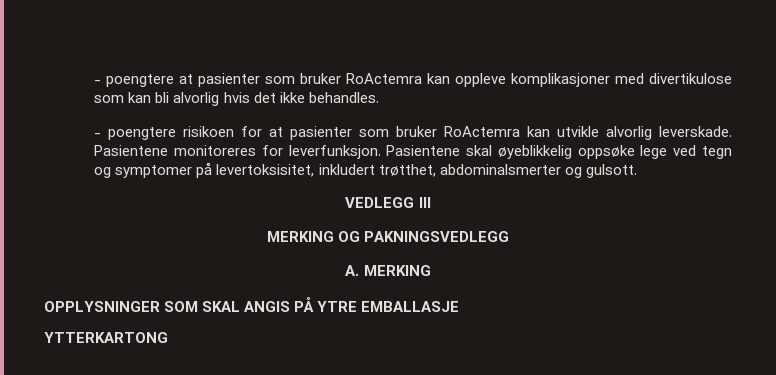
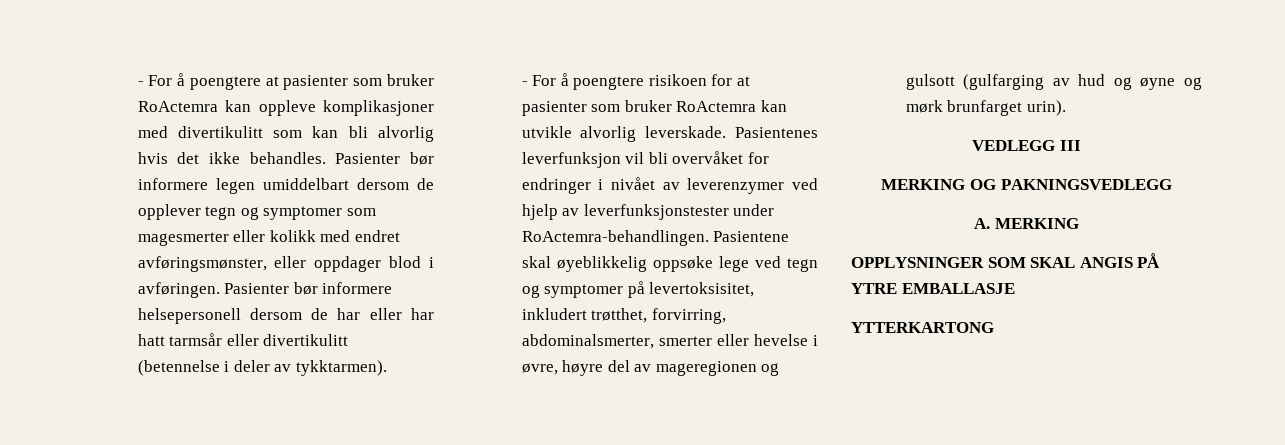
- - poengtere at pasienter som bruker RoActemra kan oppleve komplikasjoner med divertikulose som kan bli alvorlig hvis det ikke behandles.
- - poengtere risikoen for at pasienter som bruker RoActemra kan utvikle alvorlig leverskade.
+ - For å poengtere at pasienter som bruker RoActemra kan oppleve komplikasjoner med divertikulitt som kan bli alvorlig hvis det ikke behandles. Pasienter bør informere legen umiddelbart dersom de opplever tegn og symptomer som magesmerter eller kolikk med endret avføringsmønster, eller oppdager blod i avføringen. Pasienter bør informere helsepersonell dersom de har eller har hatt tarmsår eller divertikulitt (betennelse i deler av tykktarmen).
+ - For å poengtere risikoen for at pasienter som bruker RoActemra kan utvikle alvorlig leverskade.
- Pasientene monitoreres for leverfunksjon.
+ Pasientenes leverfunksjon vil bli overvåket for endringer i nivået av leverenzymer ved hjelp av leverfunksjonstester under RoActemra-behandlingen.
- Pasientene skal øyeblikkelig oppsøke lege ved tegn og symptomer på levertoksisitet, inkludert trøtthet, abdominalsmerter og gulsott.
+ Pasientene skal øyeblikkelig oppsøke lege ved tegn og symptomer på levertoksisitet, inkludert trøtthet, forvirring, abdominalsmerter, smerter eller hevelse i øvre, høyre del av mageregionen og gulsott (gulfarging av hud og øyne og mørk brunfarget urin).

